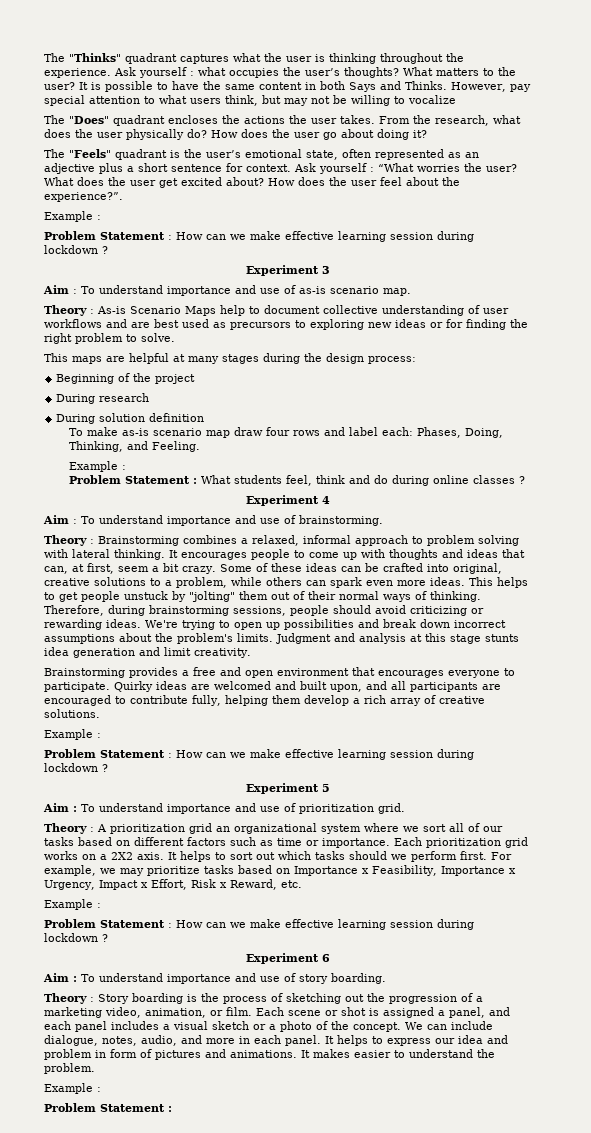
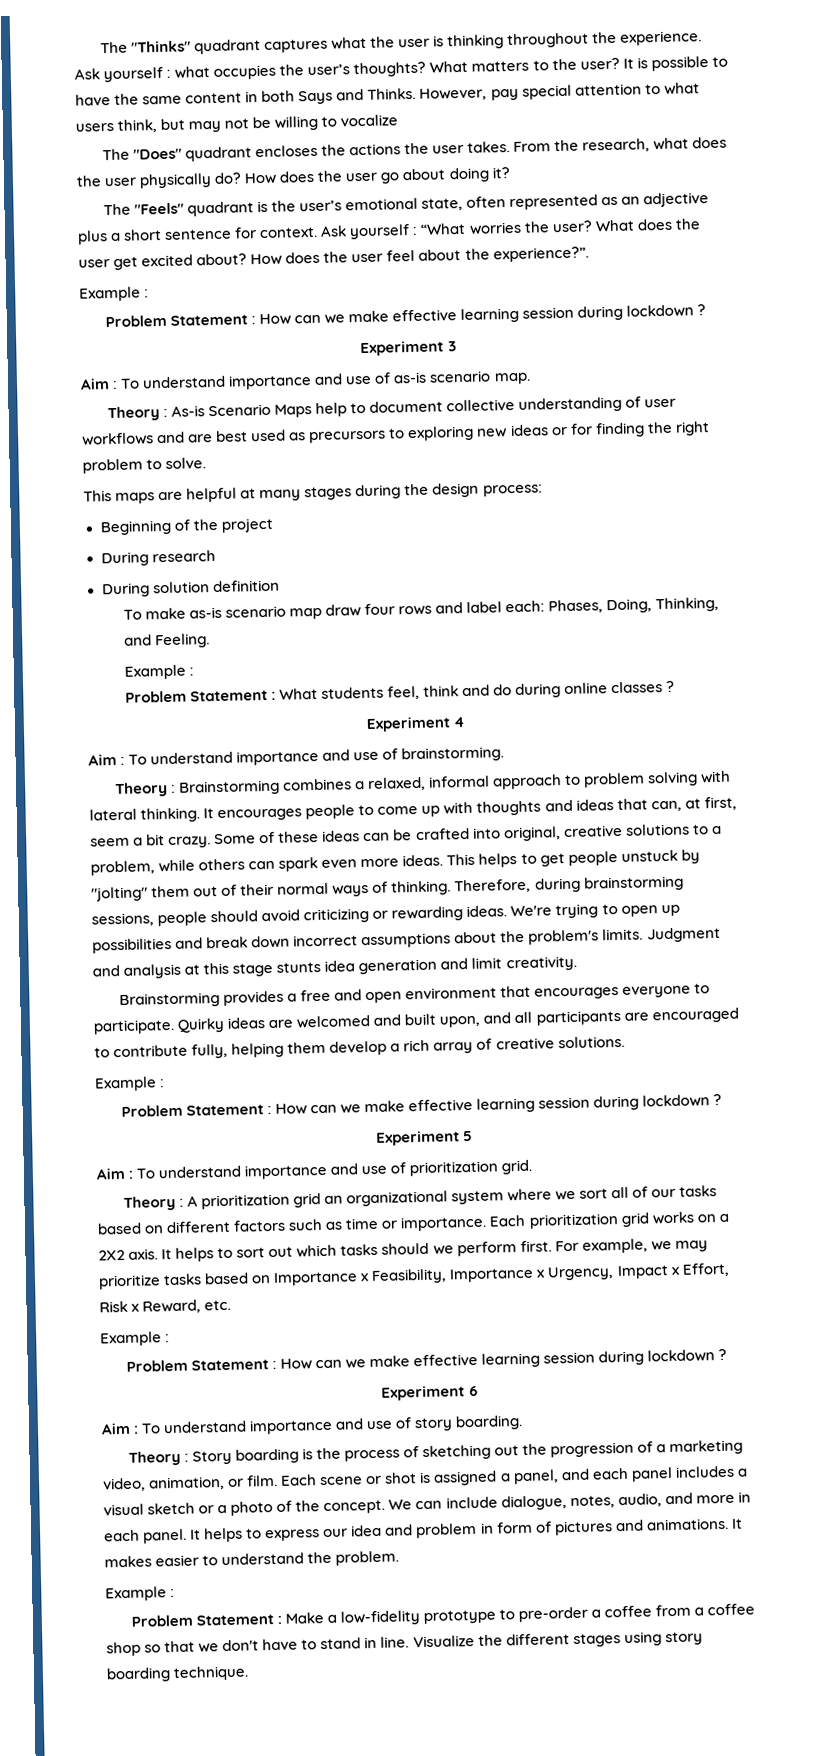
  It makes easier to understand the problem.
  Example :
- Problem Statement :
+ Problem Statement : Make a low-fidelity prototype to pre-order a coffee from a coffee shop so that we don't have to stand in line. Visualize the different stages using story boarding technique.

